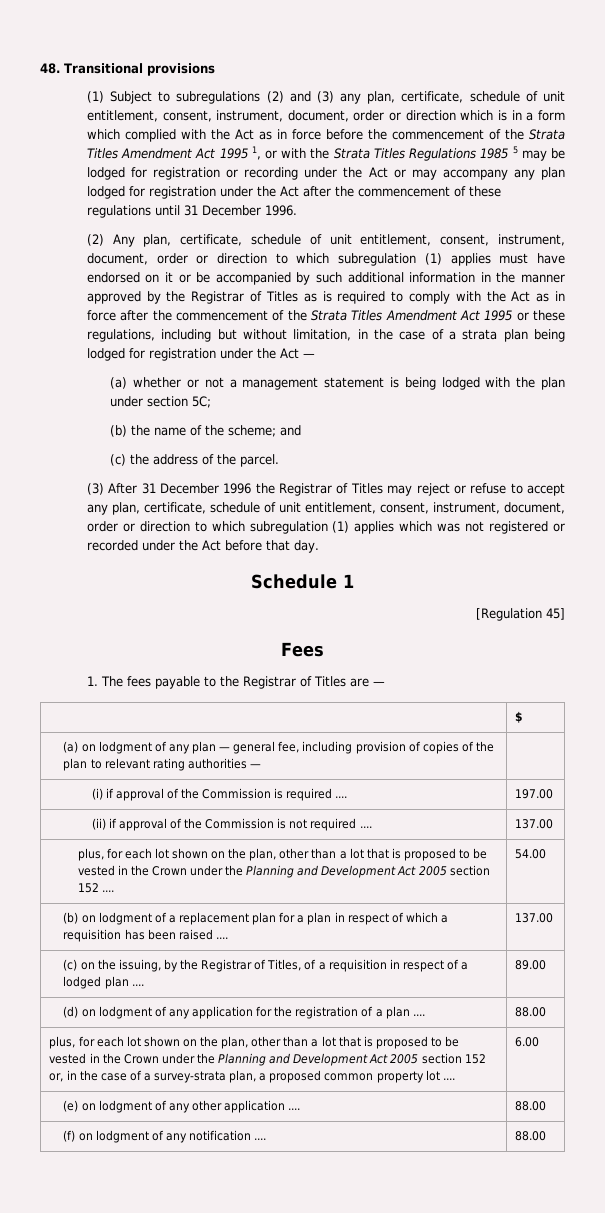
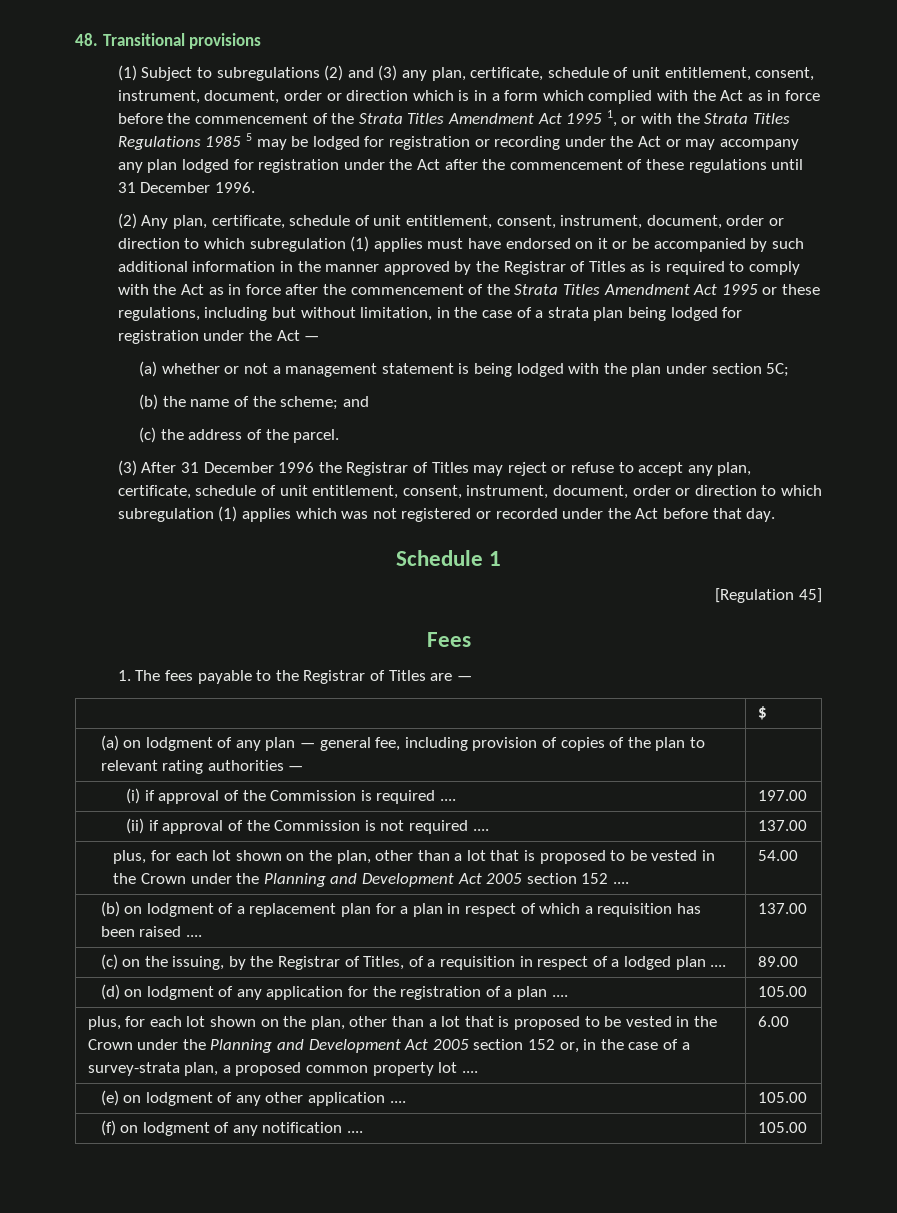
- (d) on lodgment of any application for the registration of a plan .... | 88.00
+ (d) on lodgment of any application for the registration of a plan .... | 105.00
- (e) on lodgment of any other application .... | 88.00
+ (e) on lodgment of any other application .... | 105.00
- (f) on lodgment of any notification .... | 88.00
+ (f) on lodgment of any notification .... | 105.00

